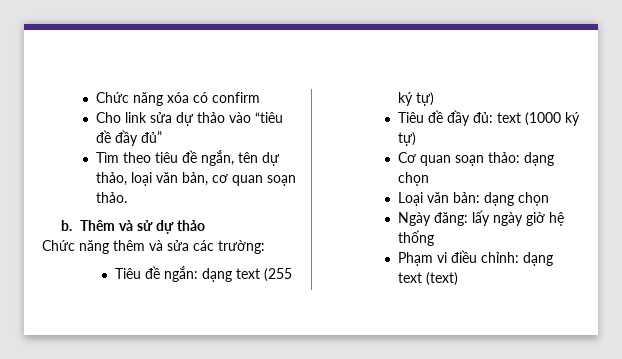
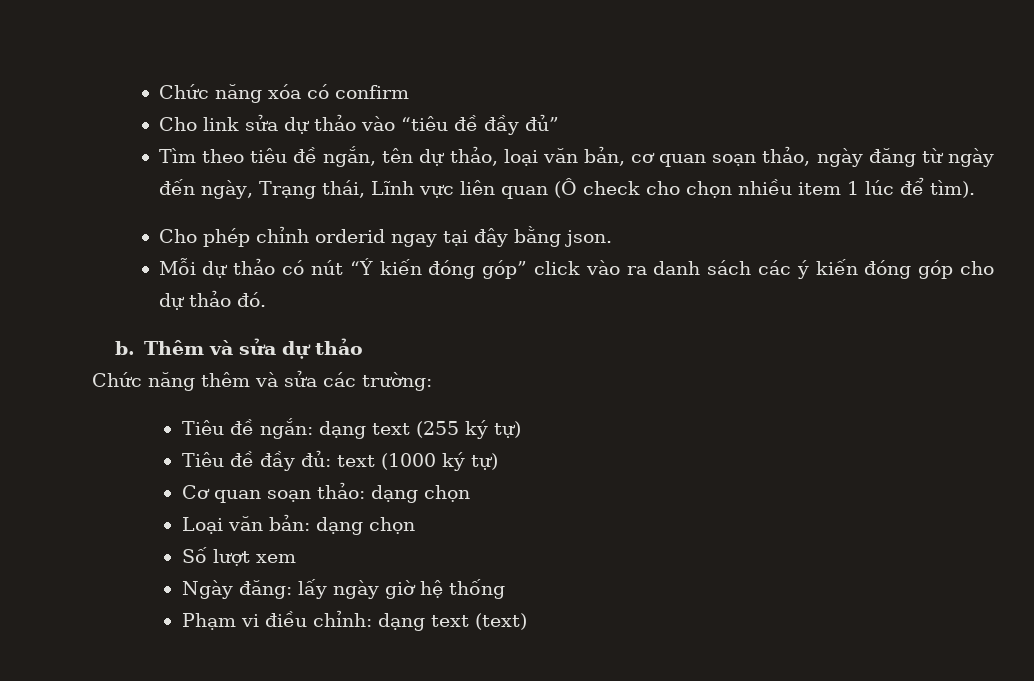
- Tìm theo tiêu đề ngắn, tên dự thảo, loại văn bản, cơ quan soạn thảo.
+ Tìm theo tiêu đề ngắn, tên dự thảo, loại văn bản, cơ quan soạn thảo, ngày đăng từ ngày đến ngày, Trạng thái, Lĩnh vực liên quan (Ô check cho chọn nhiều item 1 lúc để tìm).
+ Cho phép chỉnh orderid ngay tại đây bằng json.
+ Mỗi dự thảo có nút “Ý kiến đóng góp” click vào ra danh sách các ý kiến đóng góp cho dự thảo đó.
- Thêm và sử dự thảo
+ Thêm và sửa dự thảo
+ Số lượt xem

